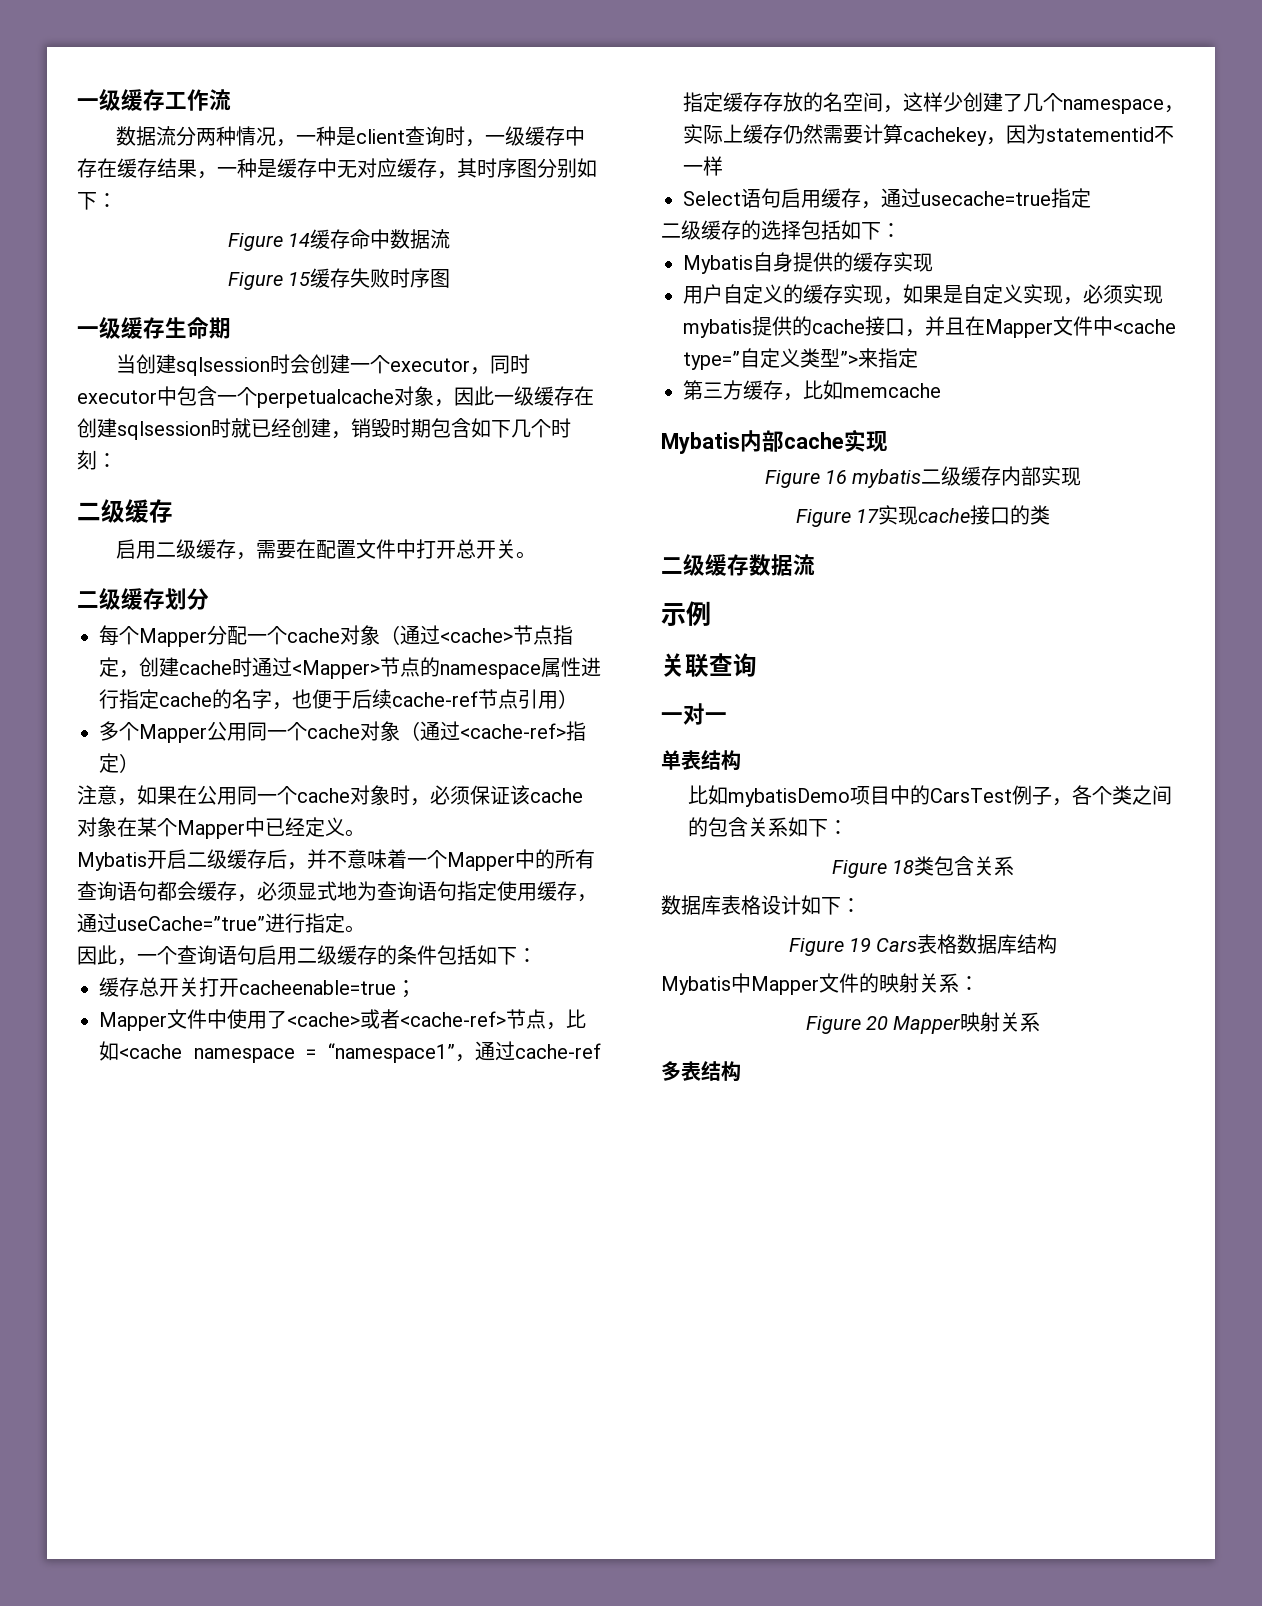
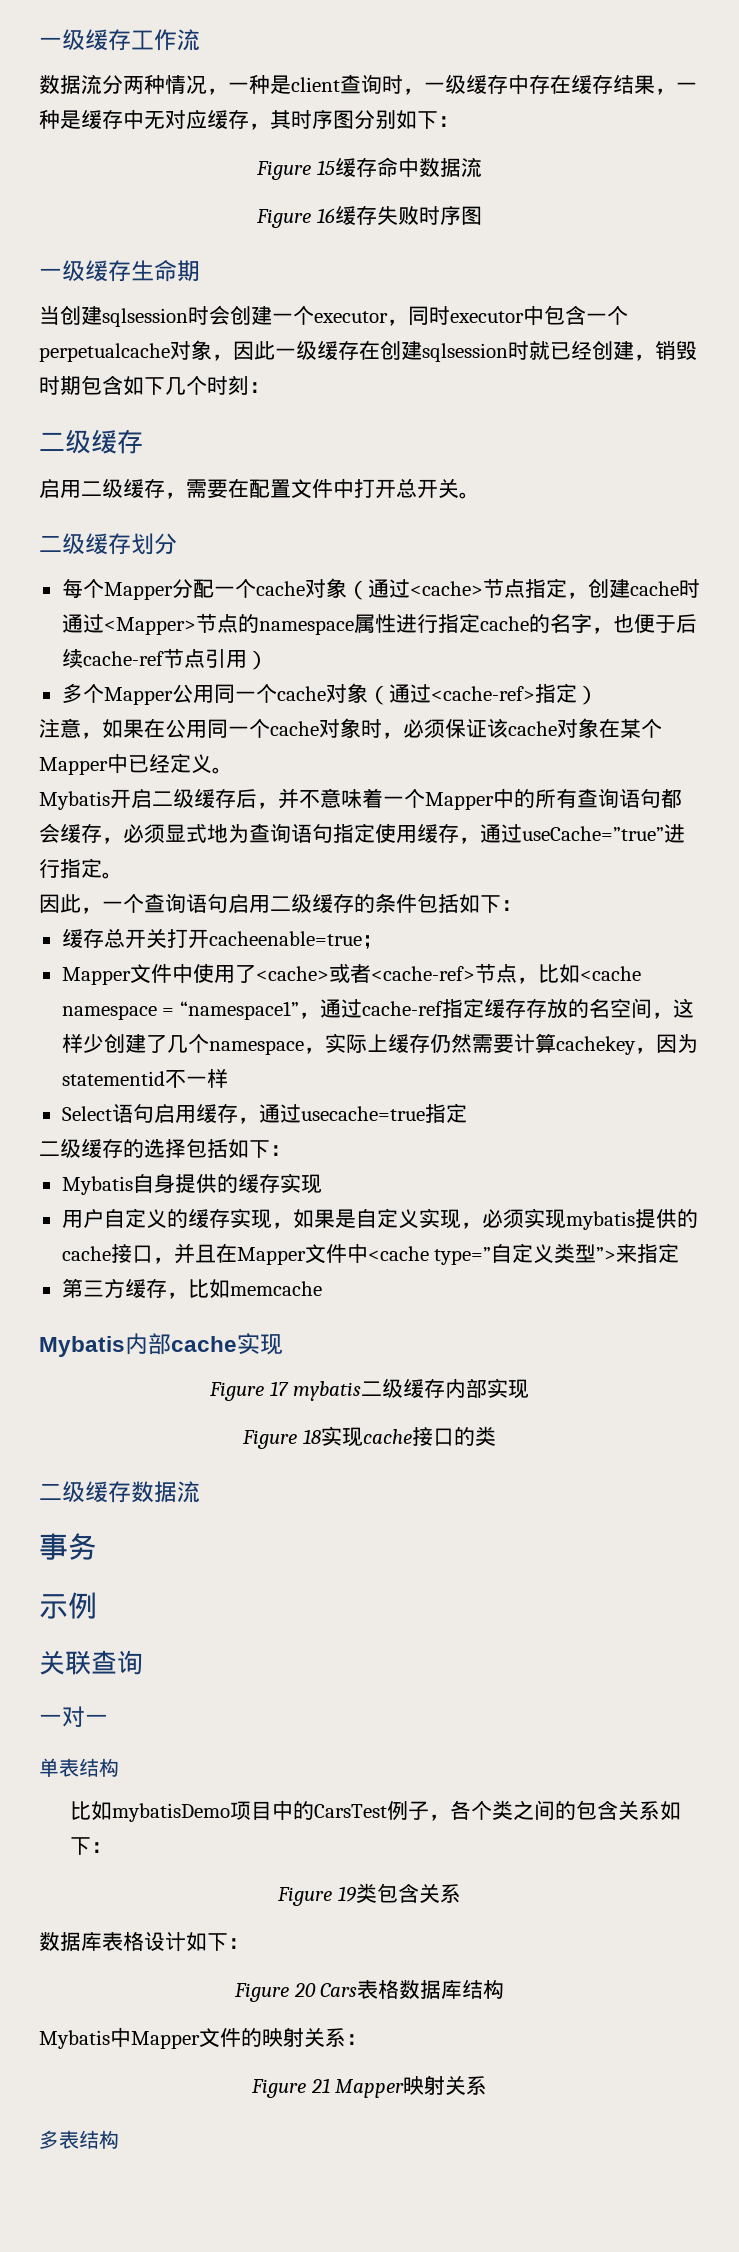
- Figure 14缓存命中数据流
+ Figure 15缓存命中数据流
- Figure 15缓存失败时序图
+ Figure 16缓存失败时序图
- Figure 16 mybatis二级缓存内部实现
+ Figure 17 mybatis二级缓存内部实现
- Figure 17实现cache接口的类
+ Figure 18实现cache接口的类
+ 事务
- Figure 18类包含关系
+ Figure 19类包含关系
- Figure 19 Cars表格数据库结构
+ Figure 20 Cars表格数据库结构
- Figure 20 Mapper映射关系
+ Figure 21 Mapper映射关系

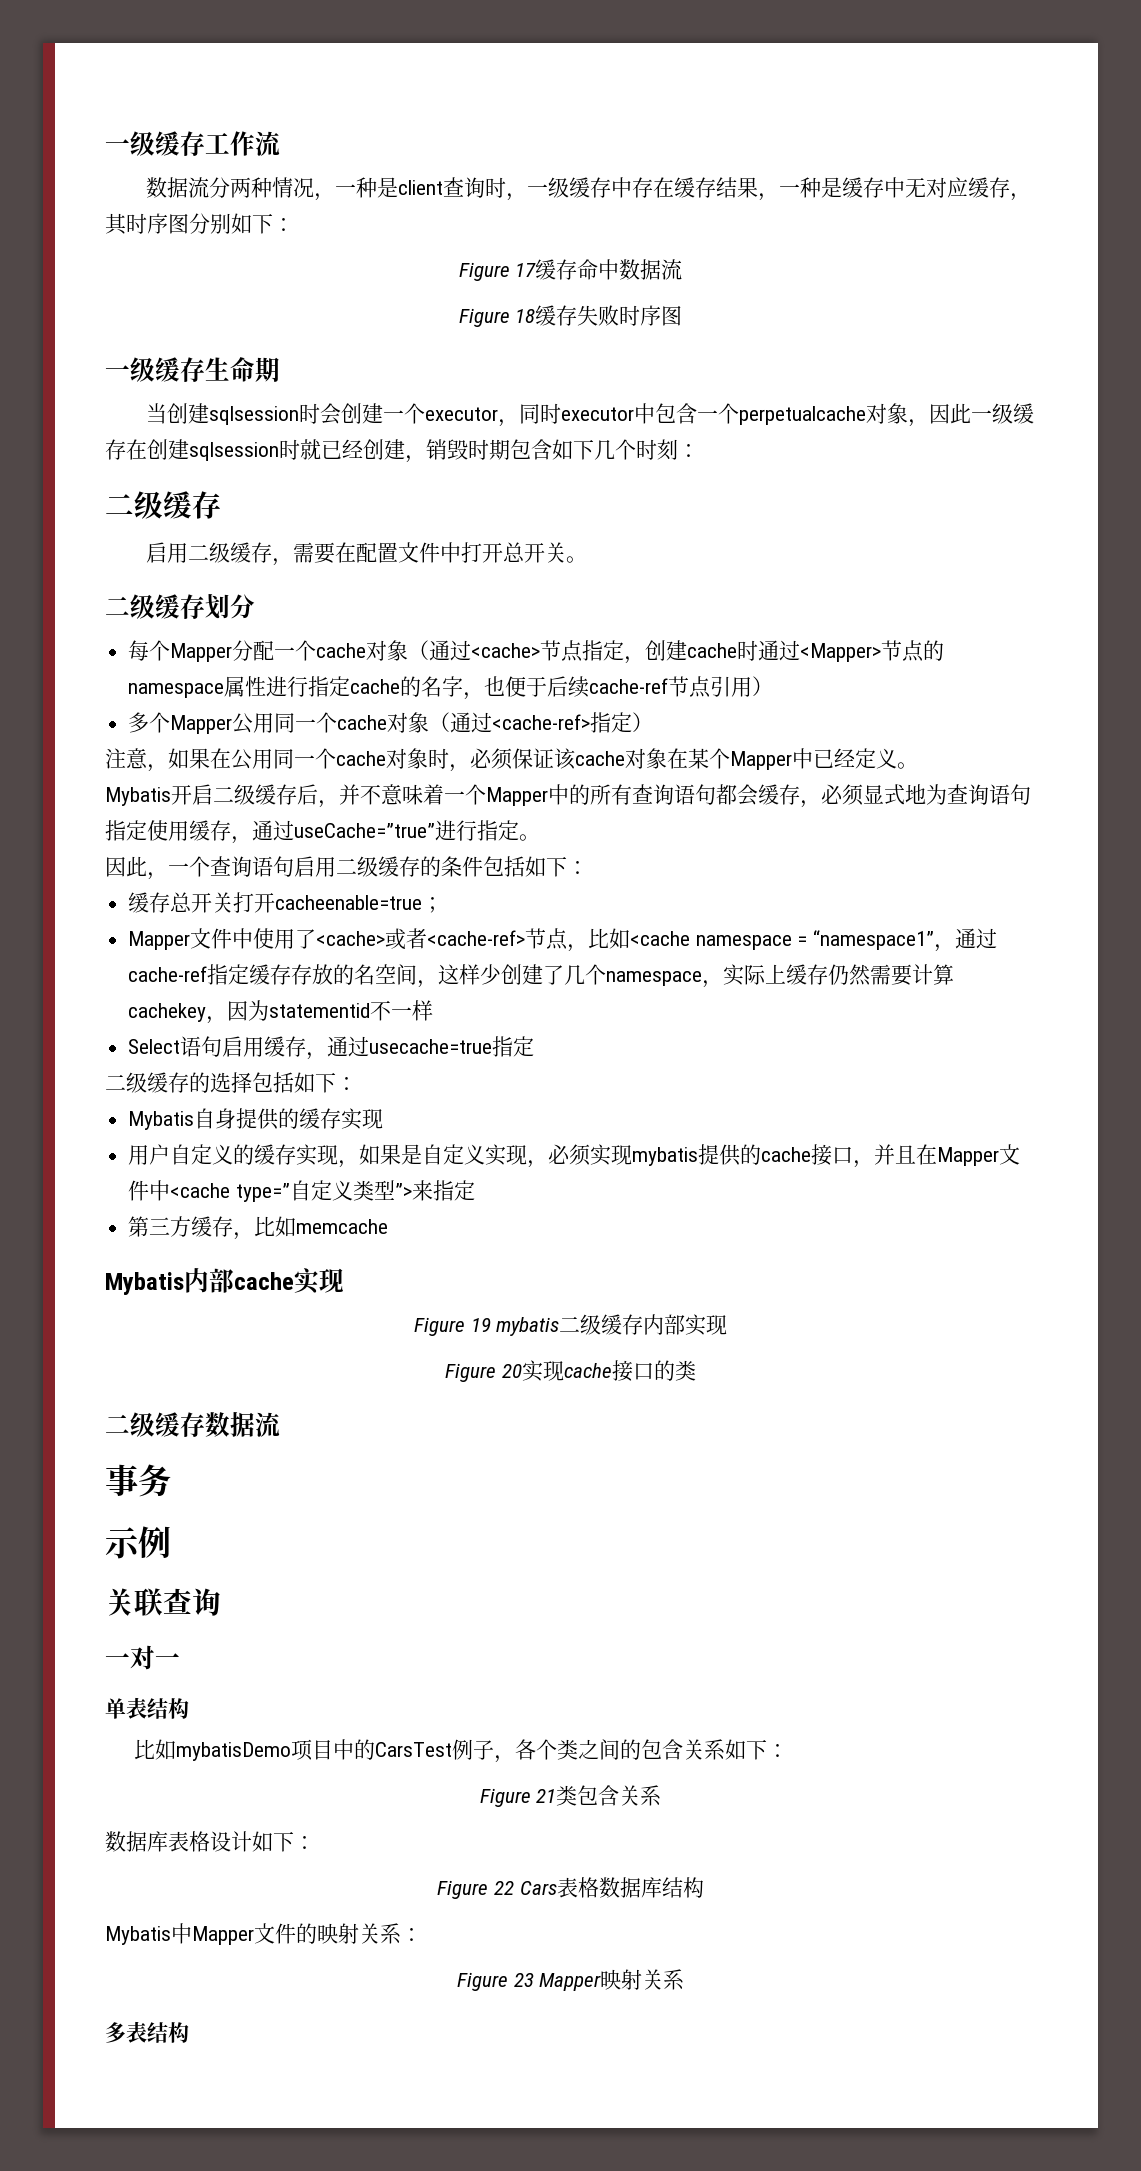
- Figure 15缓存命中数据流
+ Figure 17缓存命中数据流
- Figure 16缓存失败时序图
+ Figure 18缓存失败时序图
- Figure 17 mybatis二级缓存内部实现
+ Figure 19 mybatis二级缓存内部实现
- Figure 18实现cache接口的类
+ Figure 20实现cache接口的类
- Figure 19类包含关系
+ Figure 21类包含关系
- Figure 20 Cars表格数据库结构
+ Figure 22 Cars表格数据库结构
- Figure 21 Mapper映射关系
+ Figure 23 Mapper映射关系

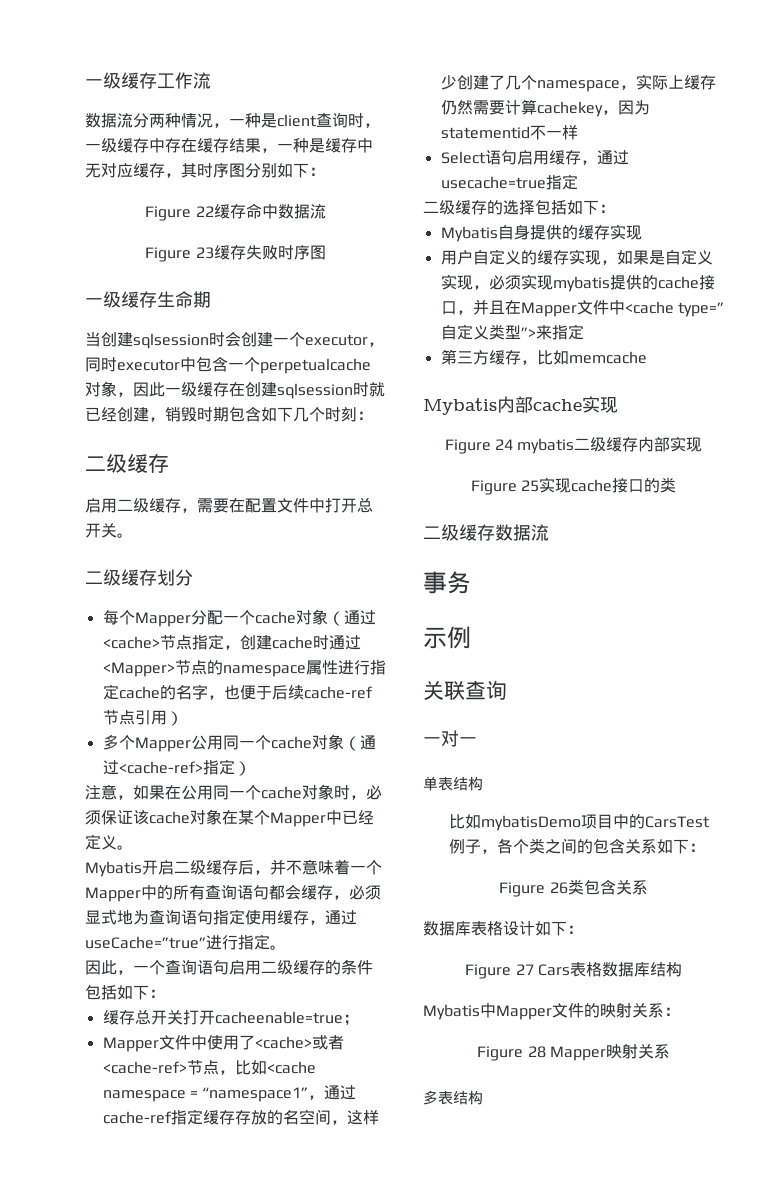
- Figure 17缓存命中数据流
+ Figure 22缓存命中数据流
- Figure 18缓存失败时序图
+ Figure 23缓存失败时序图
- Figure 19 mybatis二级缓存内部实现
+ Figure 24 mybatis二级缓存内部实现
- Figure 20实现cache接口的类
+ Figure 25实现cache接口的类
- Figure 21类包含关系
+ Figure 26类包含关系
- Figure 22 Cars表格数据库结构
+ Figure 27 Cars表格数据库结构
- Figure 23 Mapper映射关系
+ Figure 28 Mapper映射关系

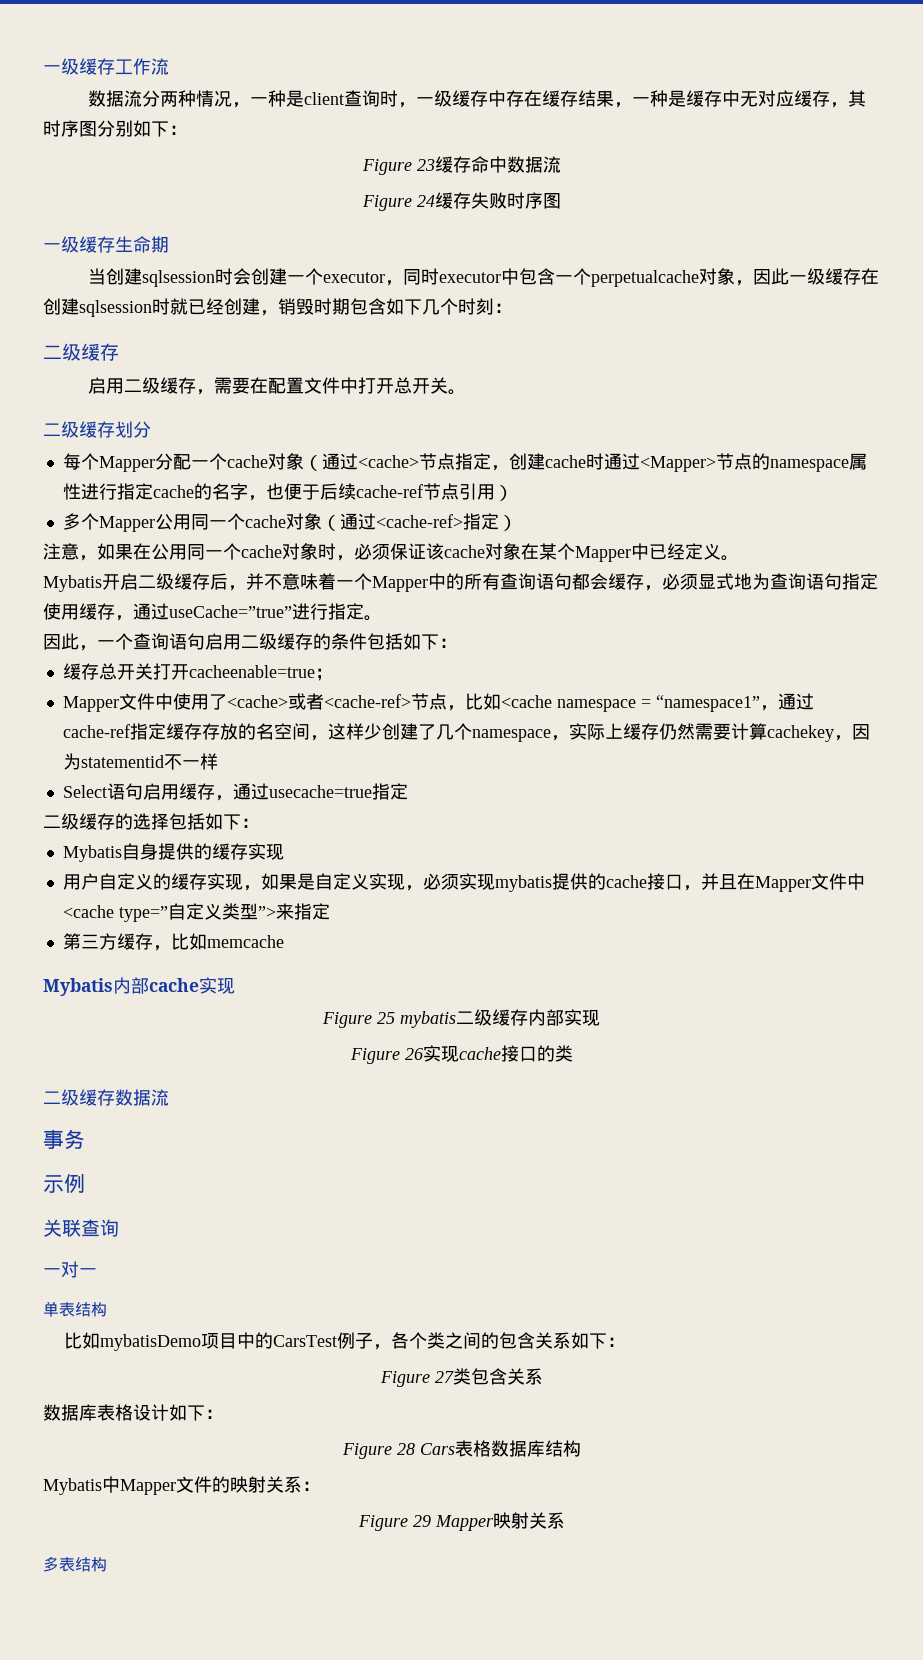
- Figure 22缓存命中数据流
+ Figure 23缓存命中数据流
- Figure 23缓存失败时序图
+ Figure 24缓存失败时序图
- Figure 24 mybatis二级缓存内部实现
+ Figure 25 mybatis二级缓存内部实现
- Figure 25实现cache接口的类
+ Figure 26实现cache接口的类
- Figure 26类包含关系
+ Figure 27类包含关系
- Figure 27 Cars表格数据库结构
+ Figure 28 Cars表格数据库结构
- Figure 28 Mapper映射关系
+ Figure 29 Mapper映射关系

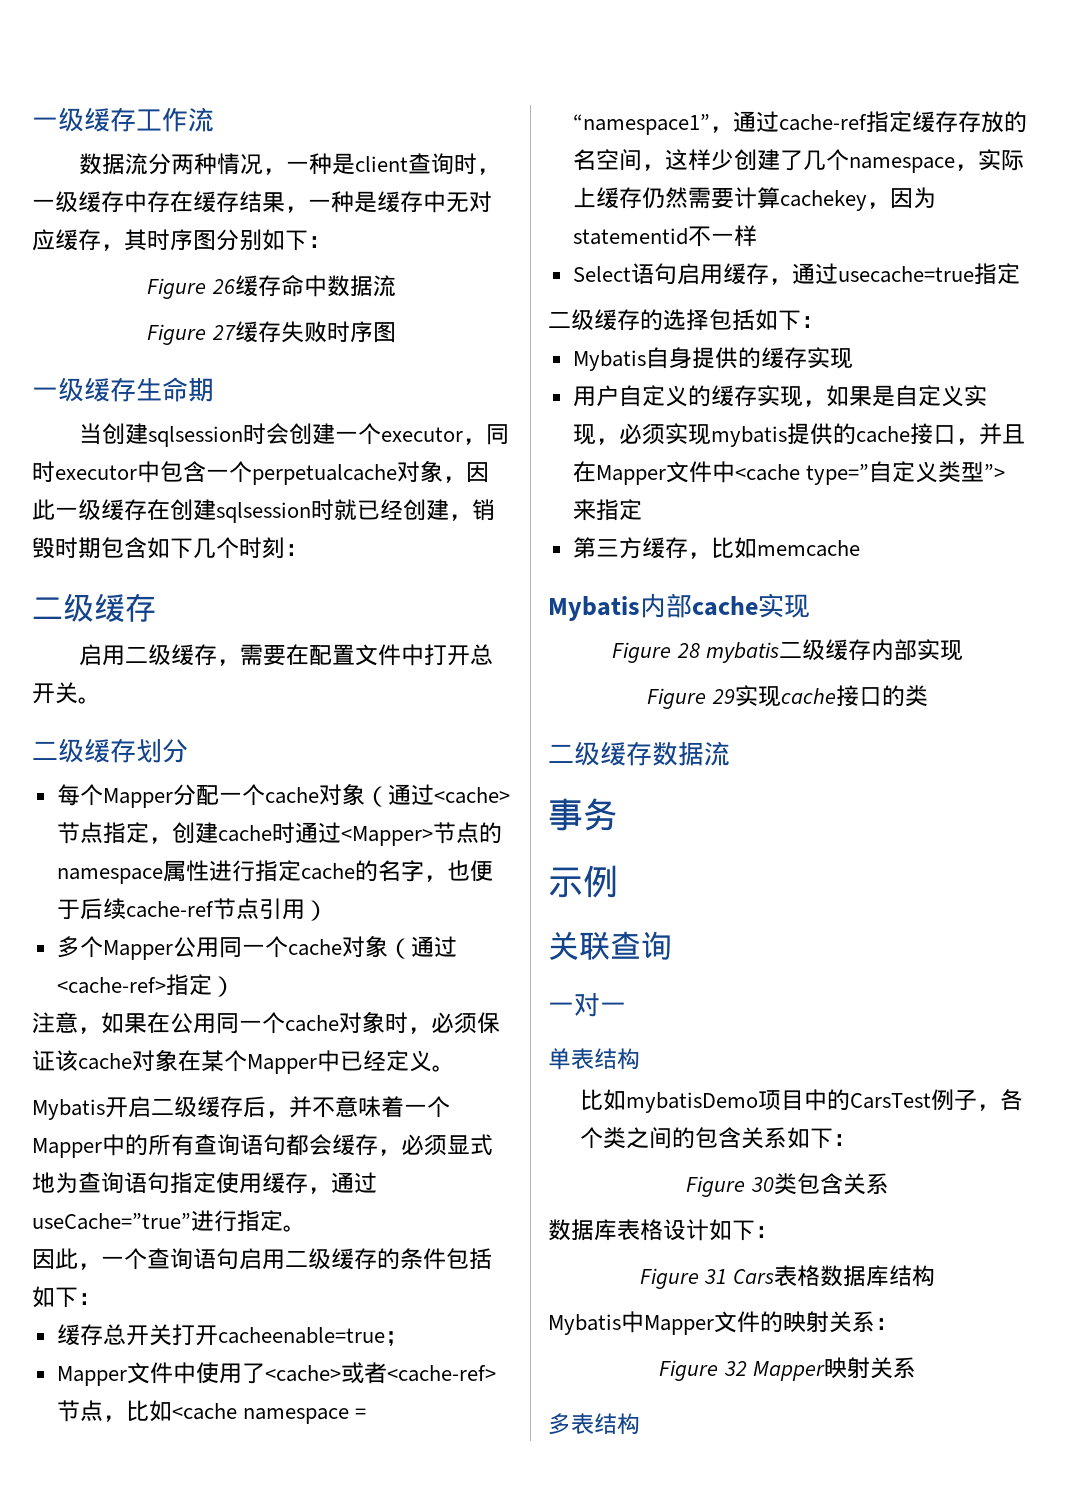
- Figure 23缓存命中数据流
+ Figure 26缓存命中数据流
- Figure 24缓存失败时序图
+ Figure 27缓存失败时序图
- Figure 25 mybatis二级缓存内部实现
+ Figure 28 mybatis二级缓存内部实现
- Figure 26实现cache接口的类
+ Figure 29实现cache接口的类
- Figure 27类包含关系
+ Figure 30类包含关系
- Figure 28 Cars表格数据库结构
+ Figure 31 Cars表格数据库结构
- Figure 29 Mapper映射关系
+ Figure 32 Mapper映射关系

